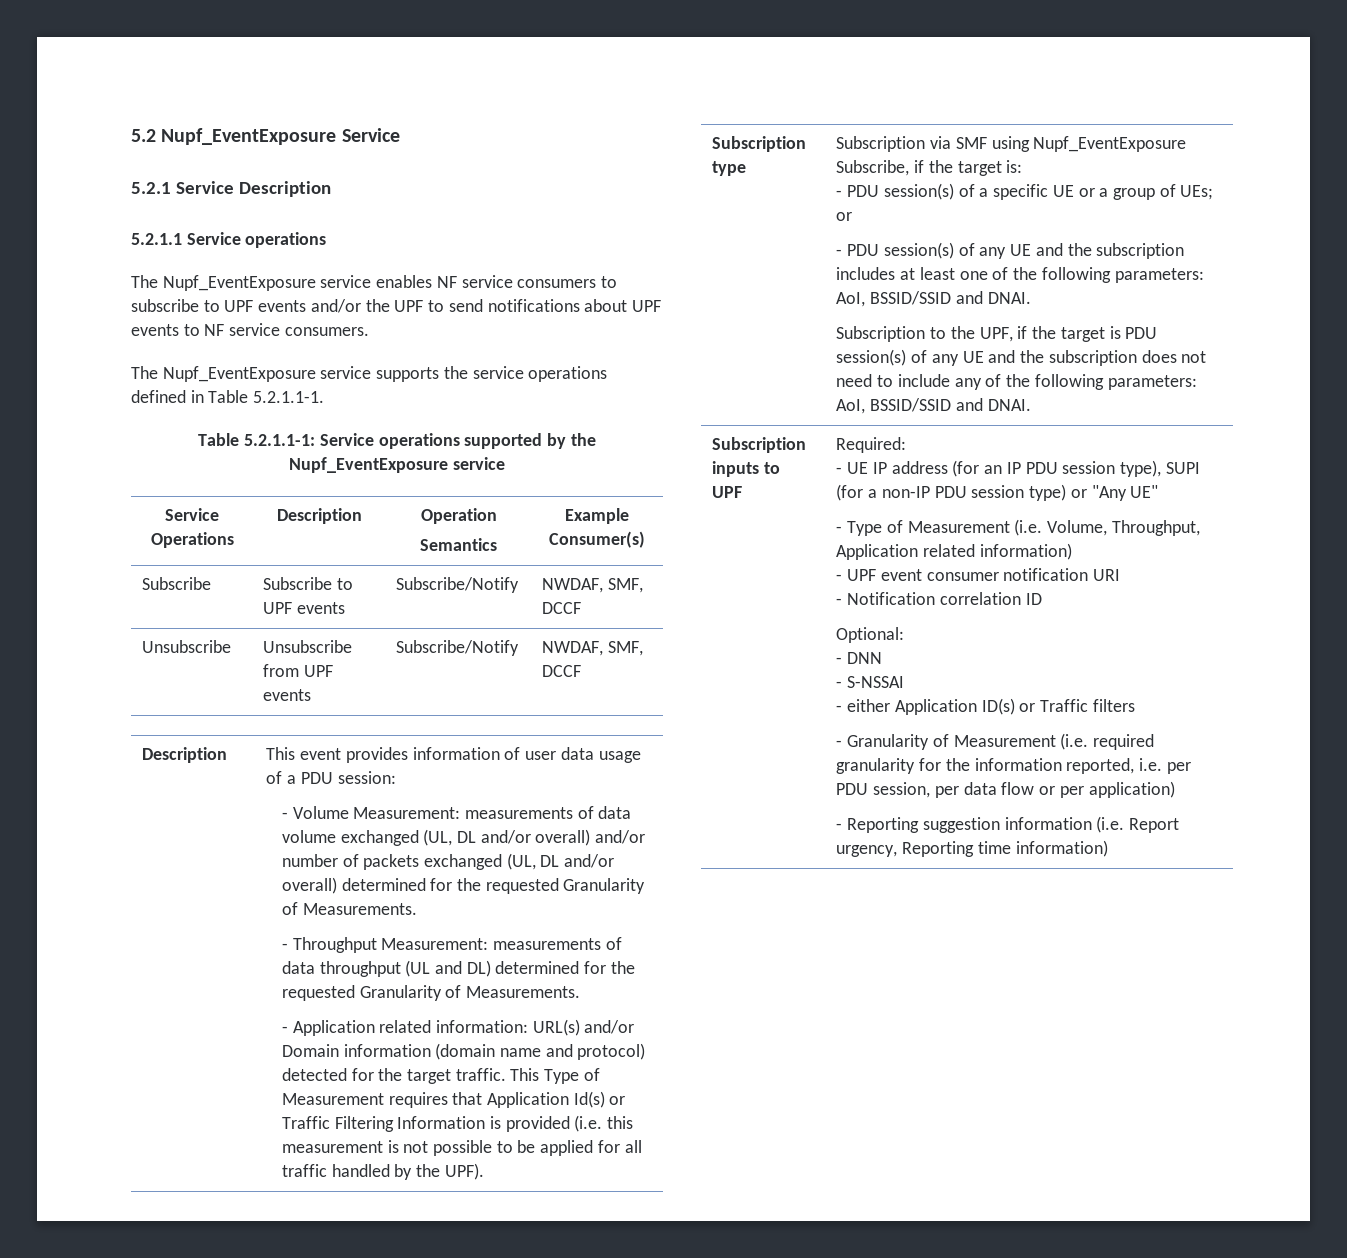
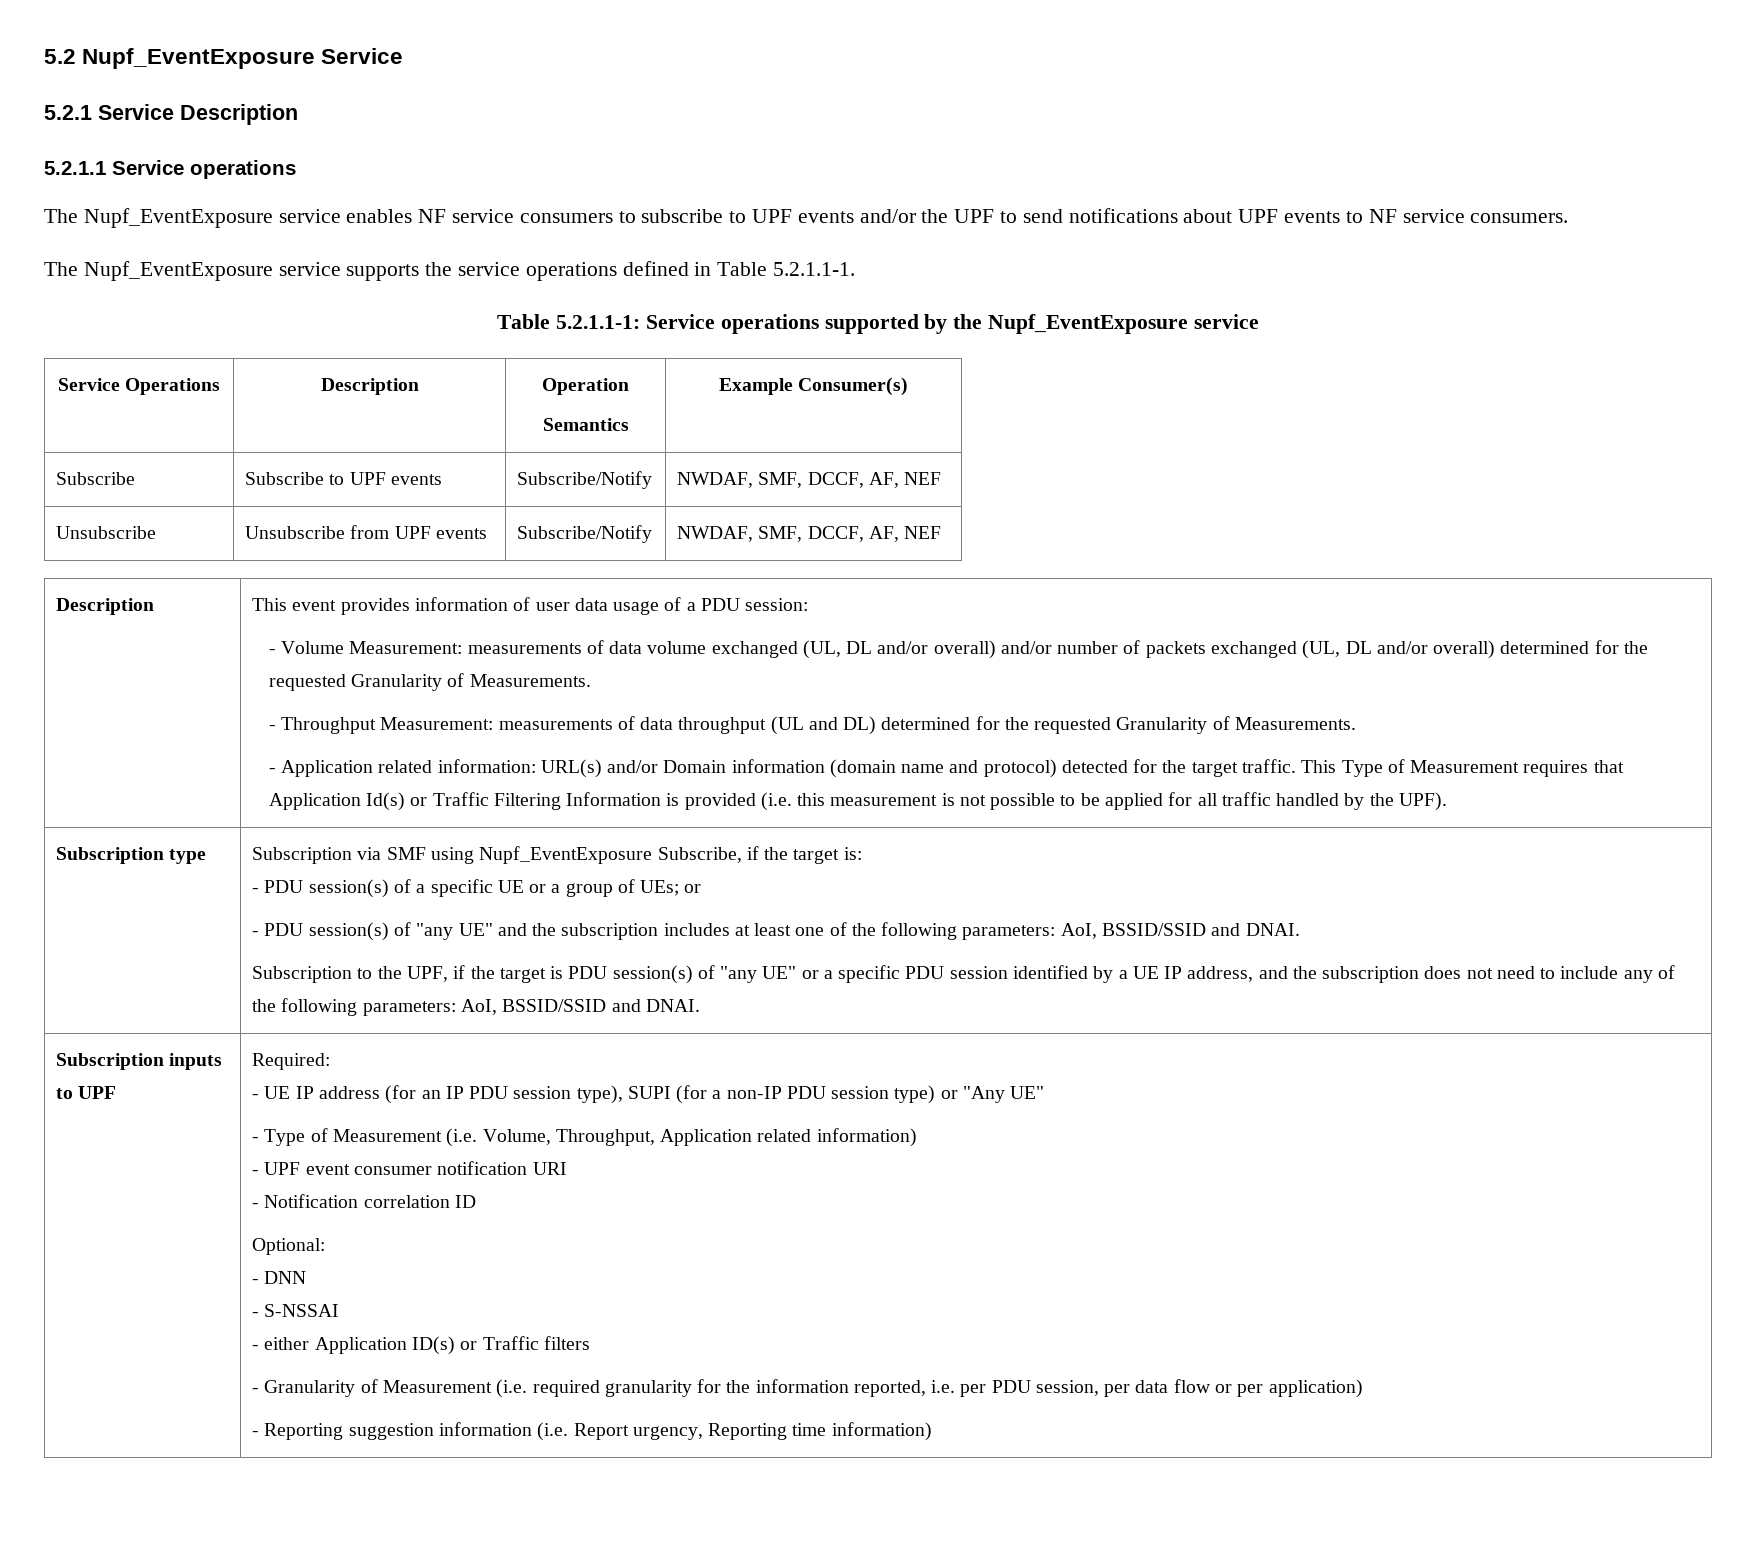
- Subscribe | Subscribe to UPF events | Subscribe/Notify | NWDAF, SMF, DCCF
+ Subscribe | Subscribe to UPF events | Subscribe/Notify | NWDAF, SMF, DCCF, AF, NEF
- Unsubscribe | Unsubscribe from UPF events | Subscribe/Notify | NWDAF, SMF, DCCF
+ Unsubscribe | Unsubscribe from UPF events | Subscribe/Notify | NWDAF, SMF, DCCF, AF, NEF
- - PDU session(s) of any UE and the subscription includes at least one of the following parameters: AoI, BSSID/SSID and DNAI.
+ - PDU session(s) of "any UE" and the subscription includes at least one of the following parameters: AoI, BSSID/SSID and DNAI.
- Subscription to the UPF, if the target is PDU session(s) of any UE and the subscription does not need to include any of the following parameters: AoI, BSSID/SSID and DNAI.
+ Subscription to the UPF, if the target is PDU session(s) of "any UE" or a specific PDU session identified by a UE IP address, and the subscription does not need to include any of the following parameters: AoI, BSSID/SSID and DNAI.

